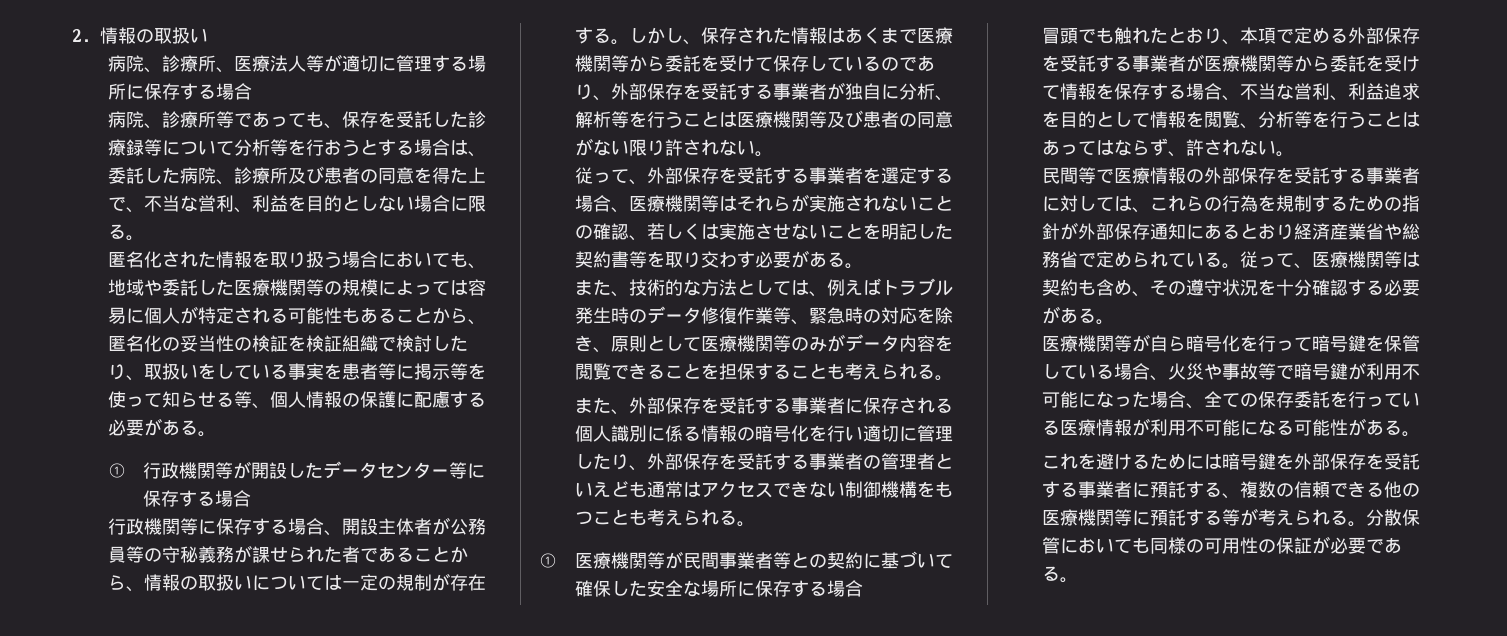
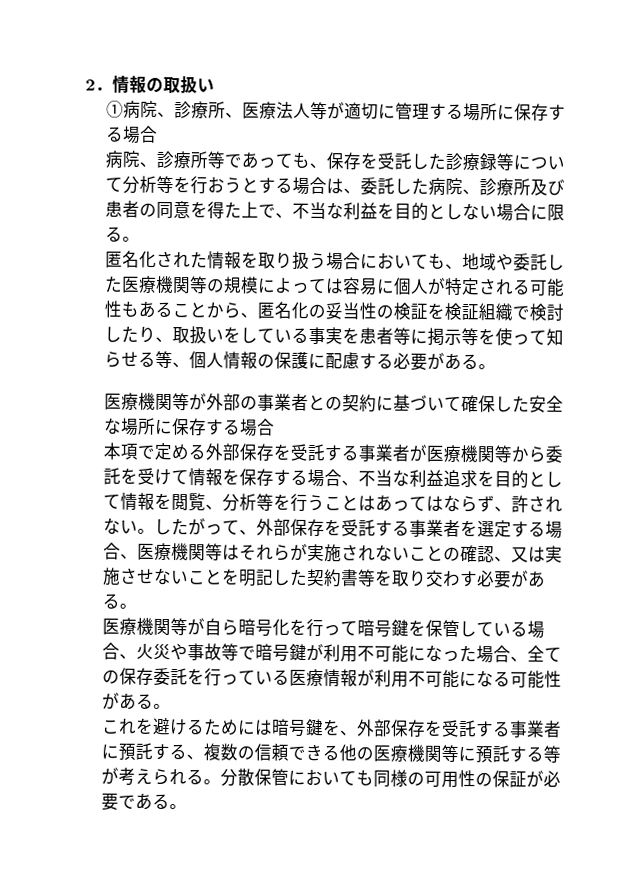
- 病院、診療所、医療法人等が適切に管理する場所に保存する場合
+ ①病院、診療所、医療法人等が適切に管理する場所に保存する場合
- 病院、診療所等であっても、保存を受託した診療録等について分析等を行おうとする場合は、委託した病院、診療所及び患者の同意を得た上で、不当な営利、利益を目的としない場合に限る。
+ 病院、診療所等であっても、保存を受託した診療録等について分析等を行おうとする場合は、委託した病院、診療所及び患者の同意を得た上で、不当な利益を目的としない場合に限る。
- ①行政機関等が開設したデータセンター等に保存する場合
- 行政機関等に保存する場合、開設主体者が公務員等の守秘義務が課せられた者であることから、情報の取扱いについては一定の規制が存在する。しかし、保存された情報はあくまで医療機関等から委託を受けて保存しているのであり、外部保存を受託する事業者が独自に分析、解析等を行うことは医療機関等及び患者の同意がない限り許されない。
- 従って、外部保存を受託する事業者を選定する場合、医療機関等はそれらが実施されないことの確認、若しくは実施させないことを明記した契約書等を取り交わす必要がある。
+ 医療機関等が外部の事業者との契約に基づいて確保した安全な場所に保存する場合
+ 本項で定める外部保存を受託する事業者が医療機関等から委託を受けて情報を保存する場合、不当な利益追求を目的として情報を閲覧、分析等を行うことはあってはならず、許されない。したがって、外部保存を受託する事業者を選定する場合、医療機関等はそれらが実施されないことの確認、又は実施させないことを明記した契約書等を取り交わす必要がある。
- また、技術的な方法としては、例えばトラブル発生時のデータ修復作業等、緊急時の対応を除き、原則として医療機関等のみがデータ内容を閲覧できることを担保することも考えられる。
- また、外部保存を受託する事業者に保存される個人識別に係る情報の暗号化を行い適切に管理したり、外部保存を受託する事業者の管理者といえども通常はアクセスできない制御機構をもつことも考えられる。
- ①医療機関等が民間事業者等との契約に基づいて確保した安全な場所に保存する場合
- 冒頭でも触れたとおり、本項で定める外部保存を受託する事業者が医療機関等から委託を受けて情報を保存する場合、不当な営利、利益追求を目的として情報を閲覧、分析等を行うことはあってはならず、許されない。
- 民間等で医療情報の外部保存を受託する事業者に対しては、これらの行為を規制するための指針が外部保存通知にあるとおり経済産業省や総務省で定められている。従って、医療機関等は契約も含め、その遵守状況を十分確認する必要がある。
- これを避けるためには暗号鍵を外部保存を受託する事業者に預託する、複数の信頼できる他の医療機関等に預託する等が考えられる。
+ これを避けるためには暗号鍵を、外部保存を受託する事業者に預託する、複数の信頼できる他の医療機関等に預託する等が考えられる。

